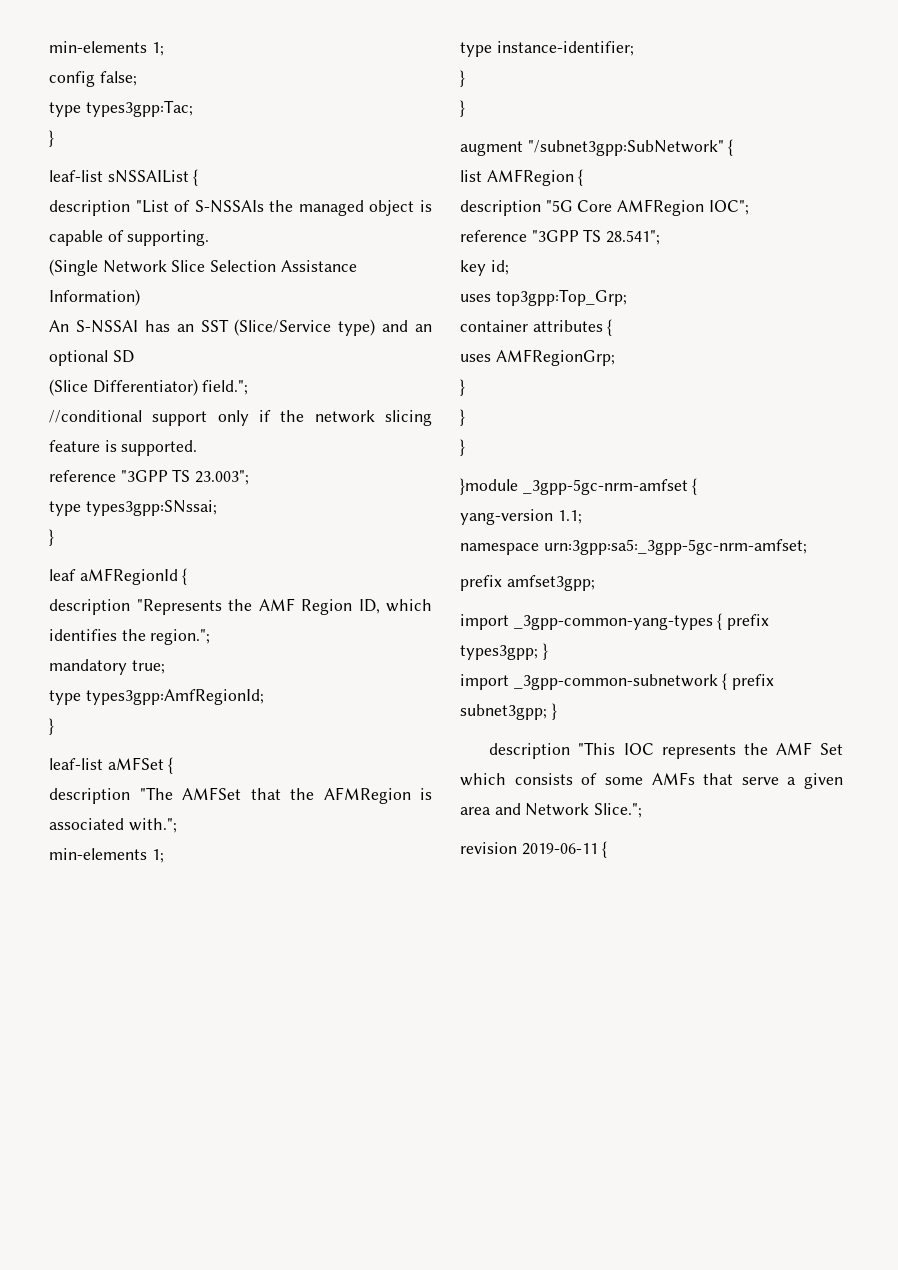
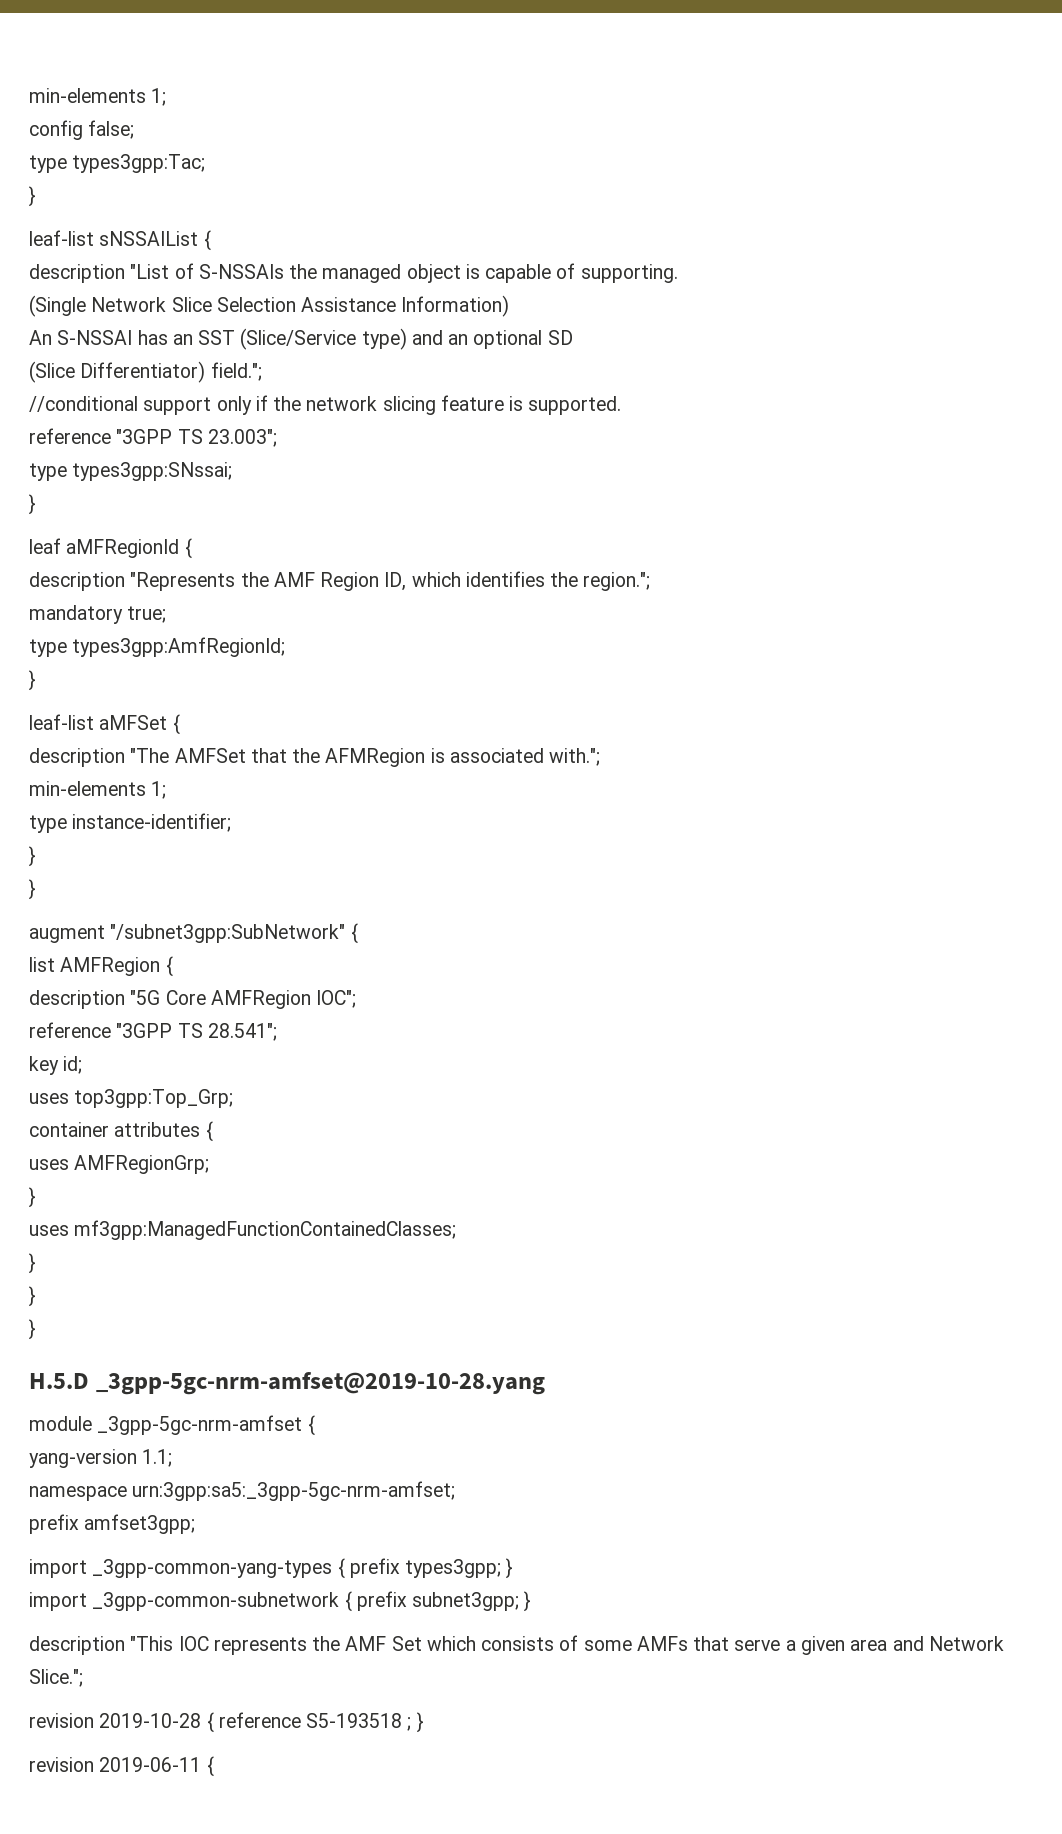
  uses AMFRegionGrp;
+ }
+ uses mf3gpp:ManagedFunctionContainedClasses;
  }
  }
  }
- }module _3gpp-5gc-nrm-amfset {
+ H.5.D _3gpp-5gc-nrm-amfset@2019-10-28.yang
+ module _3gpp-5gc-nrm-amfset {
+ revision 2019-10-28 { reference S5-193518 ; }

